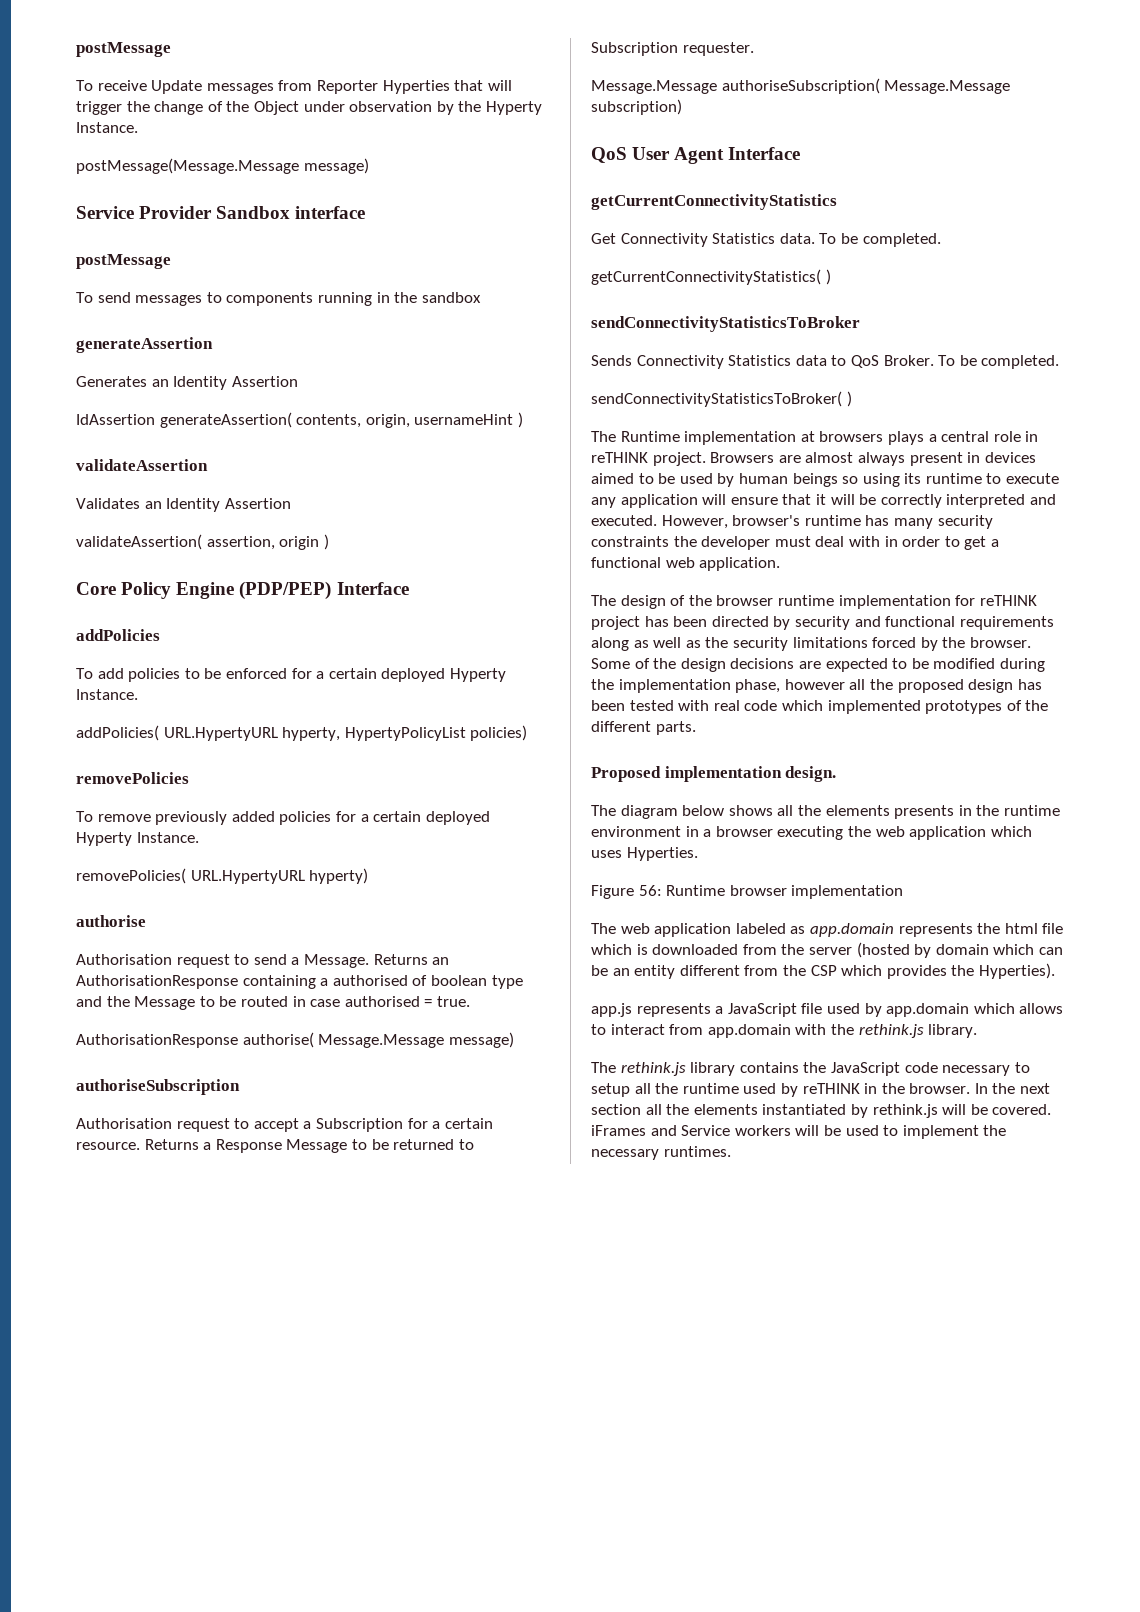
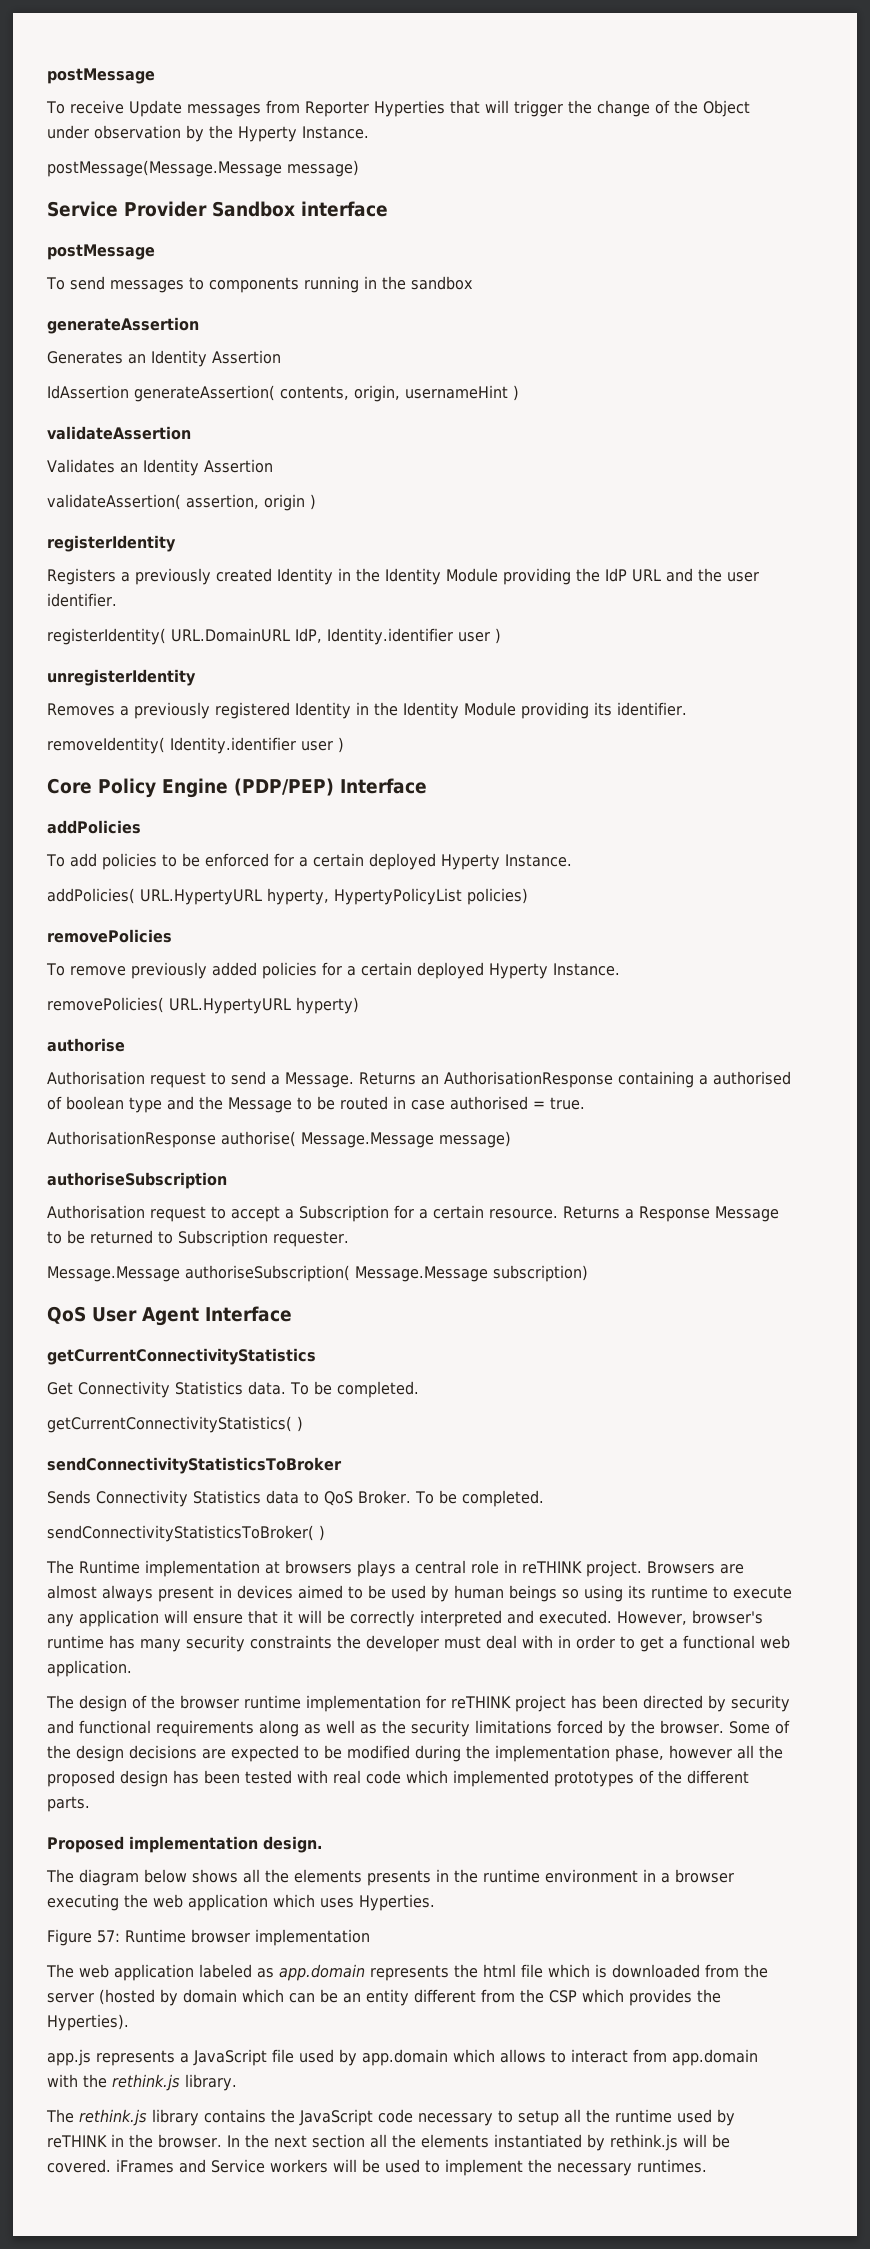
+ registerIdentity
+ Registers a previously created Identity in the Identity Module providing the IdP URL and the user identifier.
+ registerIdentity( URL.DomainURL IdP, Identity.identifier user )
+ unregisterIdentity
+ Removes a previously registered Identity in the Identity Module providing its identifier.
+ removeIdentity( Identity.identifier user )
- Figure 56: Runtime browser implementation
+ Figure 57: Runtime browser implementation

